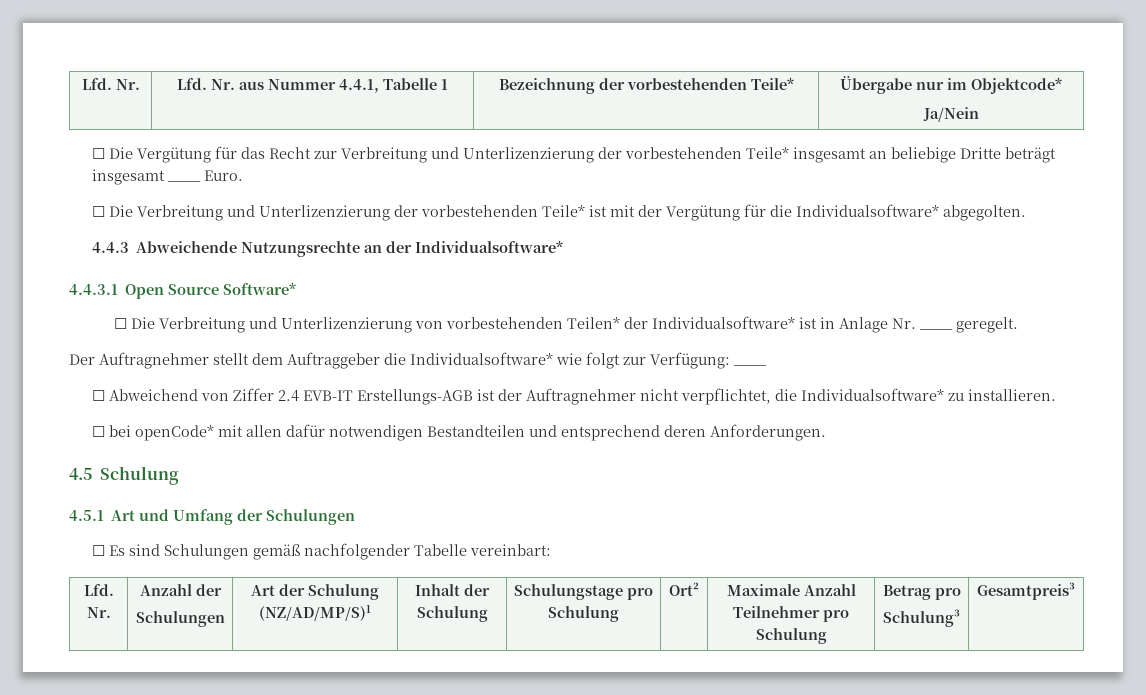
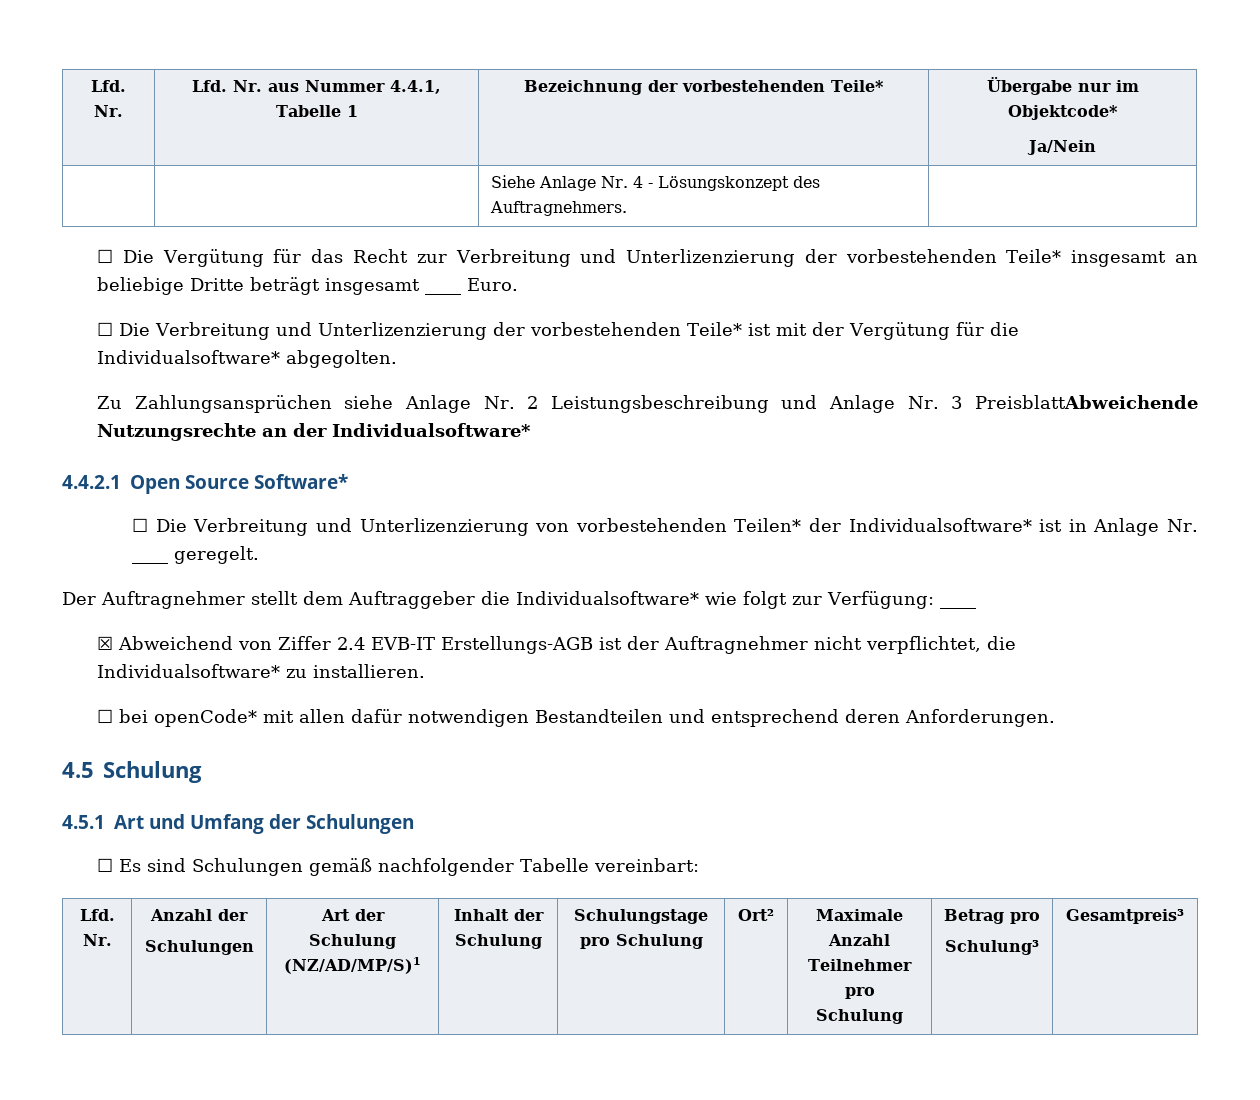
+ | | Siehe Anlage Nr. 4 - Lösungskonzept des Auftragnehmers. |
- 4.4.3 Abweichende Nutzungsrechte an der Individualsoftware*
+ Zu Zahlungsansprüchen siehe Anlage Nr. 2 Leistungsbeschreibung und Anlage Nr. 3 PreisblattAbweichende Nutzungsrechte an der Individualsoftware*
- 4.4.3.1 Open Source Software*
+ 4.4.2.1 Open Source Software*
- ☐ Abweichend von Ziffer 2.4 EVB-IT Erstellungs-AGB ist der Auftragnehmer nicht verpflichtet, die Individualsoftware* zu installieren.
+ ☒ Abweichend von Ziffer 2.4 EVB-IT Erstellungs-AGB ist der Auftragnehmer nicht verpflichtet, die Individualsoftware* zu installieren.

